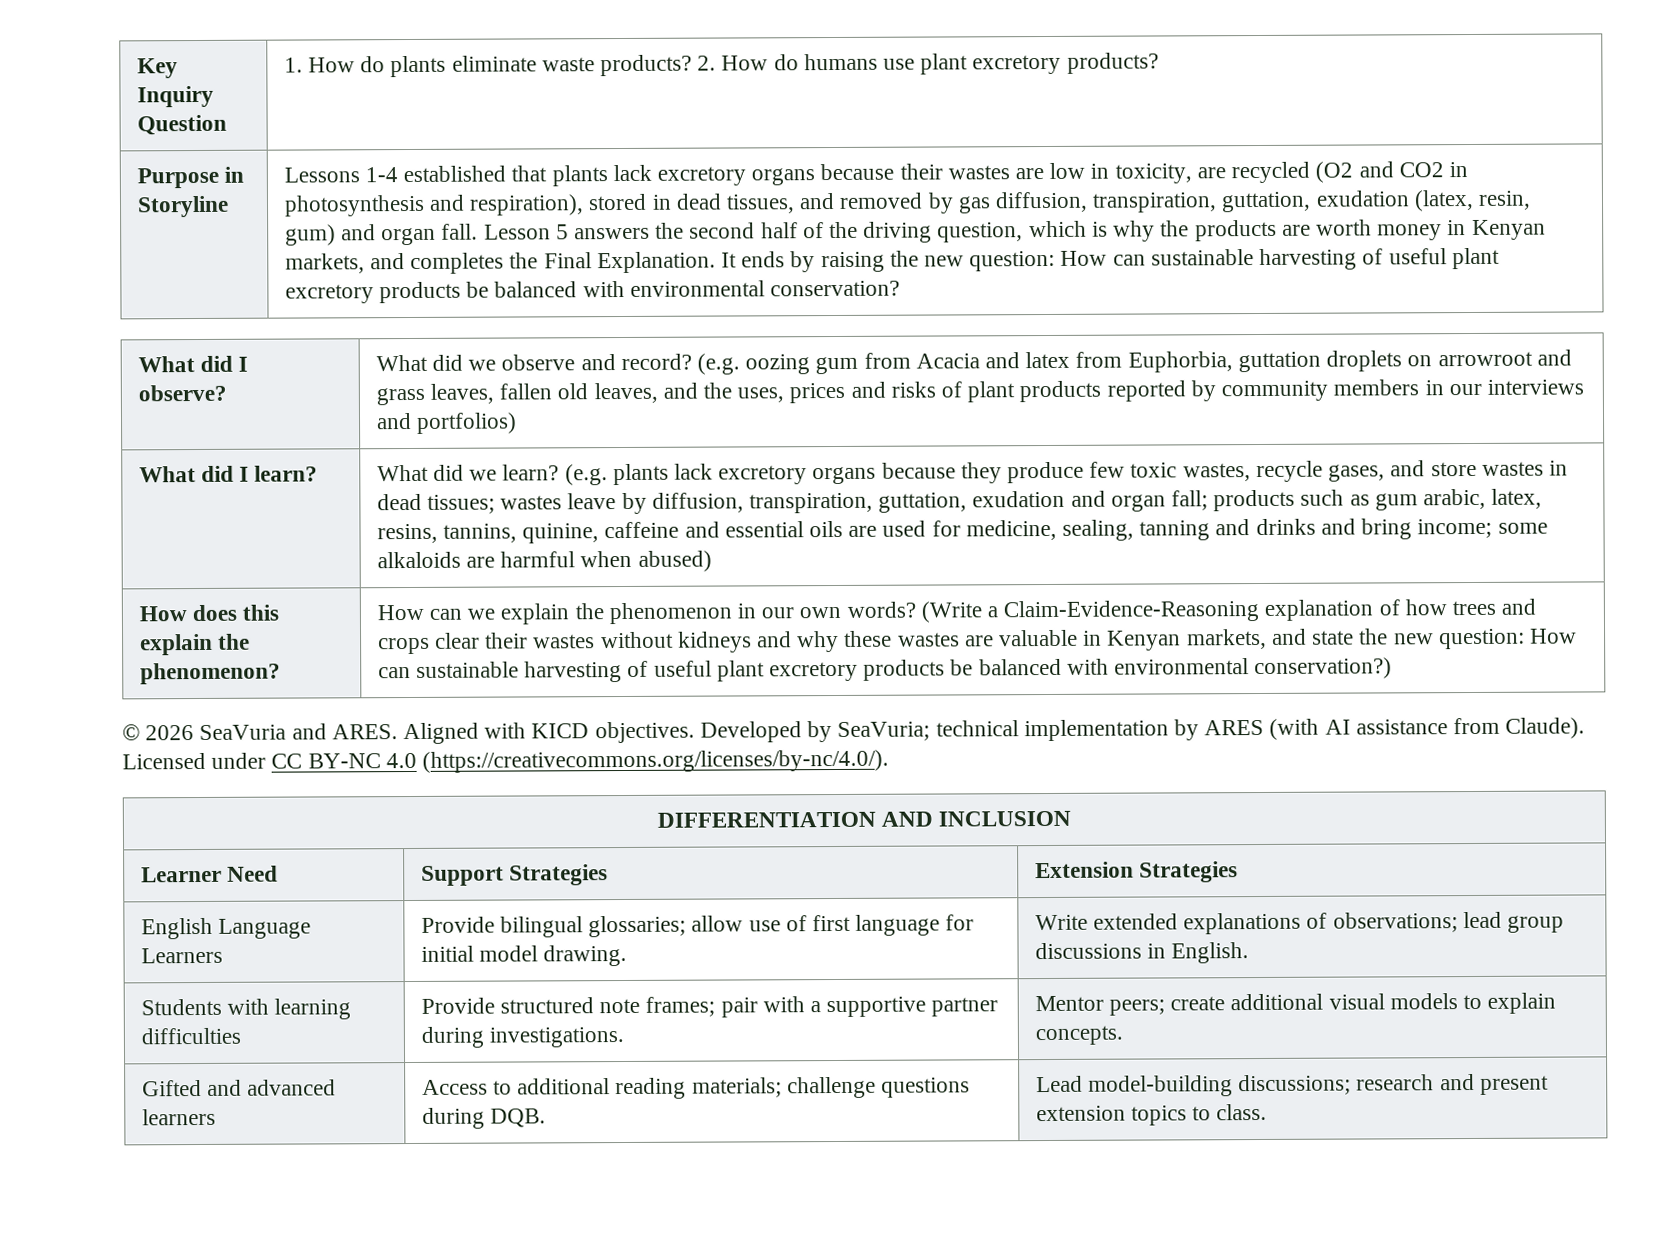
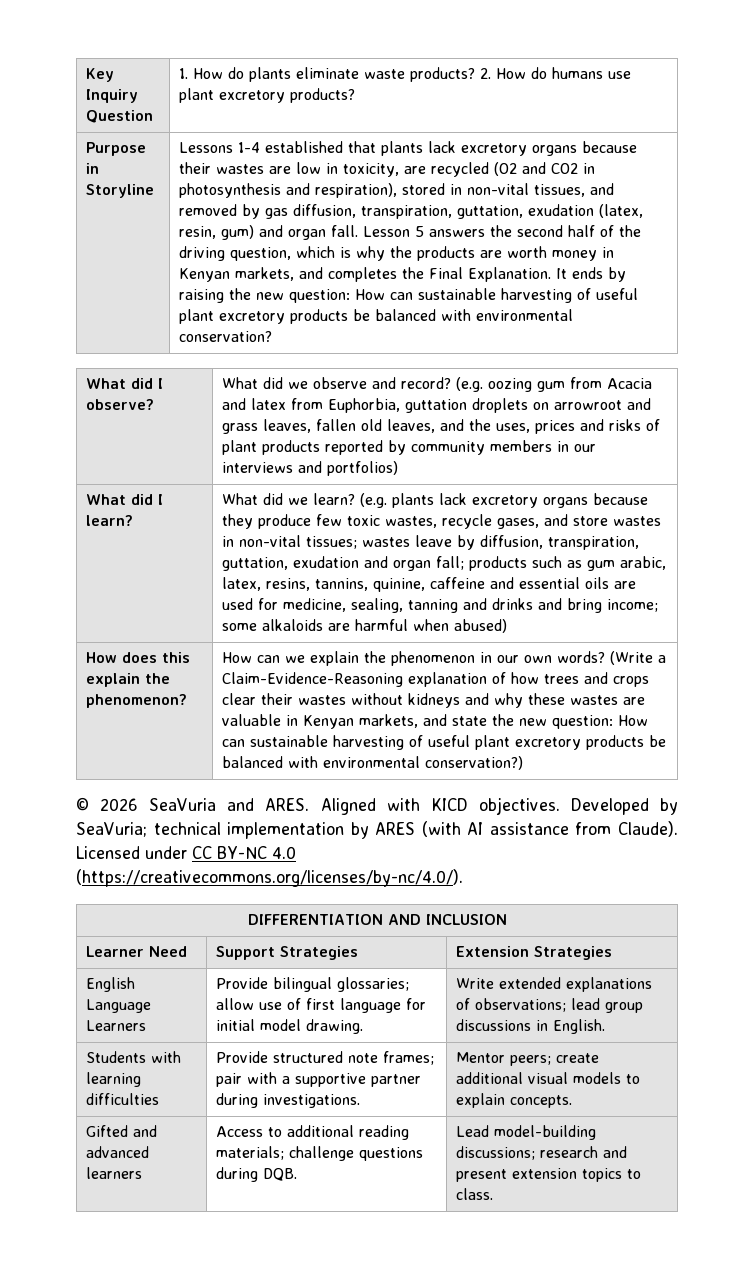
- Lessons 1-4 established that plants lack excretory organs because their wastes are low in toxicity, are recycled (O2 and CO2 in photosynthesis and respiration), stored in dead tissues, and removed by gas diffusion, transpiration, guttation, exudation (latex, resin, gum) and organ fall.
+ Lessons 1-4 established that plants lack excretory organs because their wastes are low in toxicity, are recycled (O2 and CO2 in photosynthesis and respiration), stored in non-vital tissues, and removed by gas diffusion, transpiration, guttation, exudation (latex, resin, gum) and organ fall.
- (e.g. plants lack excretory organs because they produce few toxic wastes, recycle gases, and store wastes in dead tissues; wastes leave by diffusion, transpiration, guttation, exudation and organ fall; products such as gum arabic, latex, resins, tannins, quinine, caffeine and essential oils are used for medicine, sealing, tanning and drinks and bring income; some alkaloids are harmful when abused)
+ (e.g. plants lack excretory organs because they produce few toxic wastes, recycle gases, and store wastes in non-vital tissues; wastes leave by diffusion, transpiration, guttation, exudation and organ fall; products such as gum arabic, latex, resins, tannins, quinine, caffeine and essential oils are used for medicine, sealing, tanning and drinks and bring income; some alkaloids are harmful when abused)

